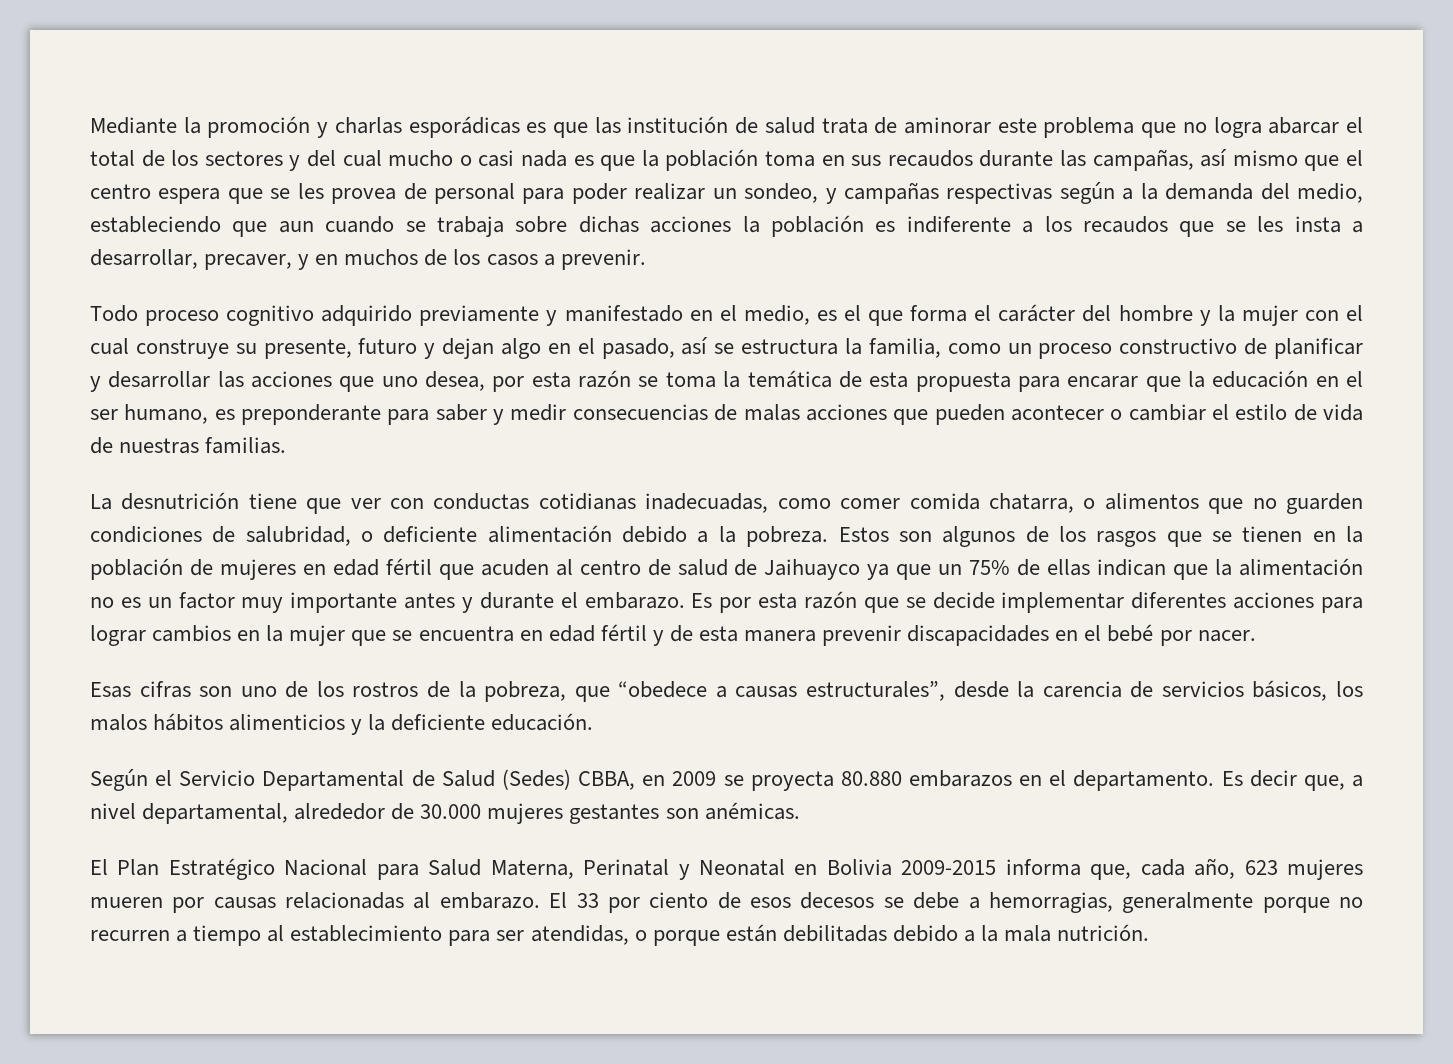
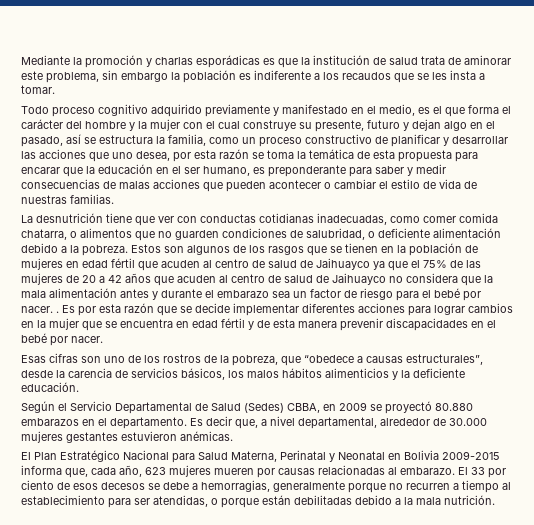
- Mediante la promoción y charlas esporádicas es que las institución de salud trata de aminorar este problema que no logra abarcar el total de los sectores y del cual mucho o casi nada es que la población toma en sus recaudos durante las campañas, así mismo que el centro espera que se les provea de personal para poder realizar un sondeo, y campañas respectivas según a la demanda del medio, estableciendo que aun cuando se trabaja sobre dichas acciones la población es indiferente a los recaudos que se les insta a desarrollar, precaver, y en muchos de los casos a prevenir.
+ Mediante la promoción y charlas esporádicas es que la institución de salud trata de aminorar este problema, sin embargo la población es indiferente a los recaudos que se les insta a tomar.
- Estos son algunos de los rasgos que se tienen en la población de mujeres en edad fértil que acuden al centro de salud de Jaihuayco ya que un 75% de ellas indican que la alimentación no es un factor muy importante antes y durante el embarazo.
+ Estos son algunos de los rasgos que se tienen en la población de mujeres en edad fértil que acuden al centro de salud de Jaihuayco ya que el 75% de las mujeres de 20 a 42 años que acuden al centro de salud de Jaihuayco no considera que la mala alimentación antes y durante el embarazo sea un factor de riesgo para el bebé por nacer. .
- Según el Servicio Departamental de Salud (Sedes) CBBA, en 2009 se proyecta 80.880 embarazos en el departamento.
+ Según el Servicio Departamental de Salud (Sedes) CBBA, en 2009 se proyectó 80.880 embarazos en el departamento.
- Es decir que, a nivel departamental, alrededor de 30.000 mujeres gestantes son anémicas.
+ Es decir que, a nivel departamental, alrededor de 30.000 mujeres gestantes estuvieron anémicas.

